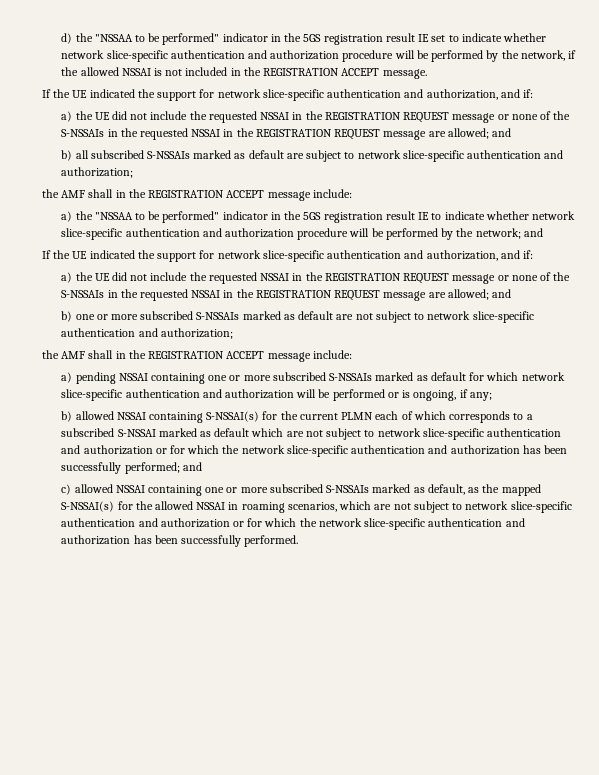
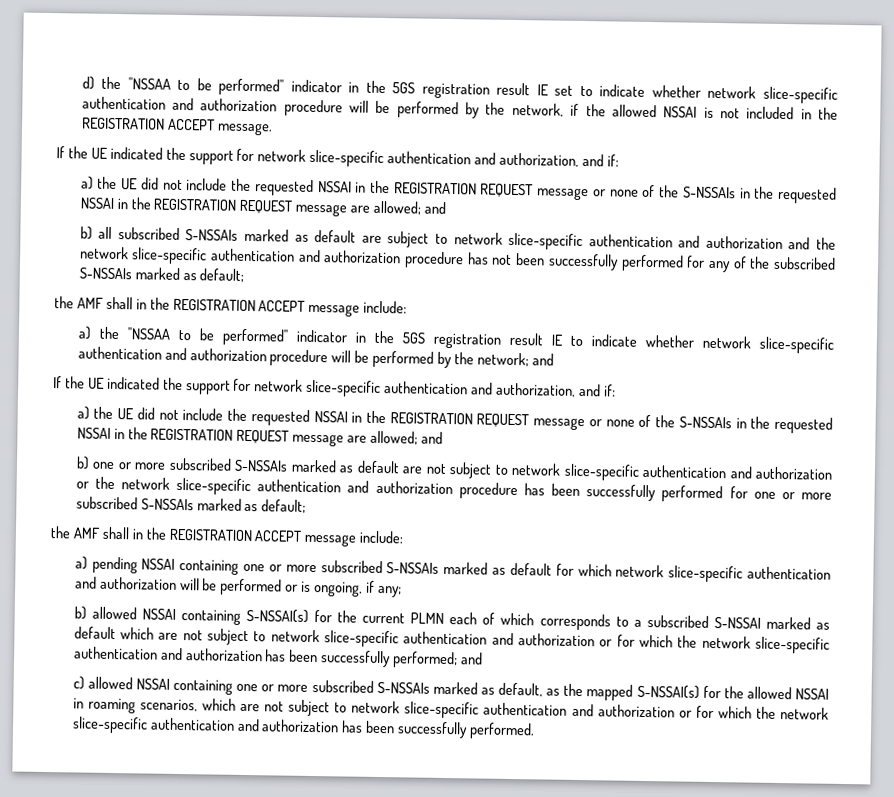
- b) all subscribed S-NSSAIs marked as default are subject to network slice-specific authentication and authorization;
+ b) all subscribed S-NSSAIs marked as default are subject to network slice-specific authentication and authorization and the network slice-specific authentication and authorization procedure has not been successfully performed for any of the subscribed S-NSSAIs marked as default;
- b) one or more subscribed S-NSSAIs marked as default are not subject to network slice-specific authentication and authorization;
+ b) one or more subscribed S-NSSAIs marked as default are not subject to network slice-specific authentication and authorization or the network slice-specific authentication and authorization procedure has been successfully performed for one or more subscribed S-NSSAIs marked as default;

